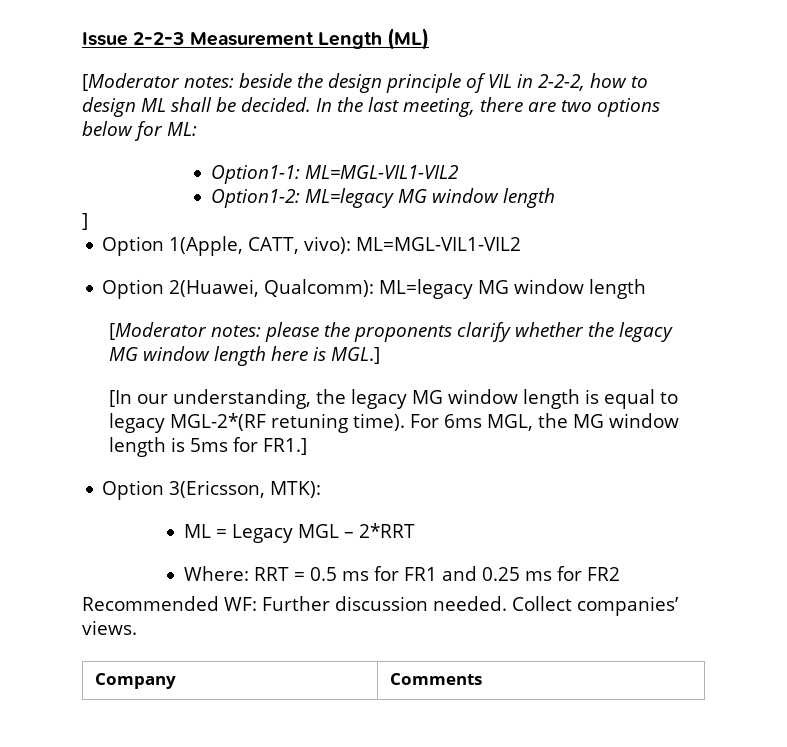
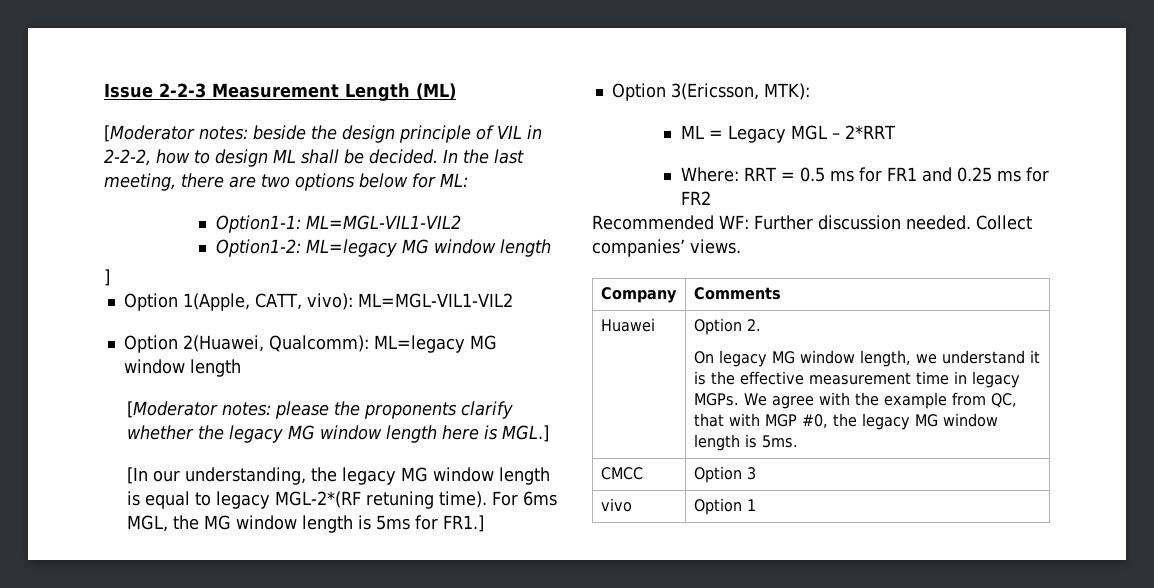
+ Huawei | Option 2.
+ On legacy MG window length, we understand it is the effective measurement time in legacy MGPs. We agree with the example from QC, that with MGP #0, the legacy MG window length is 5ms.
+ CMCC | Option 3
+ vivo | Option 1

